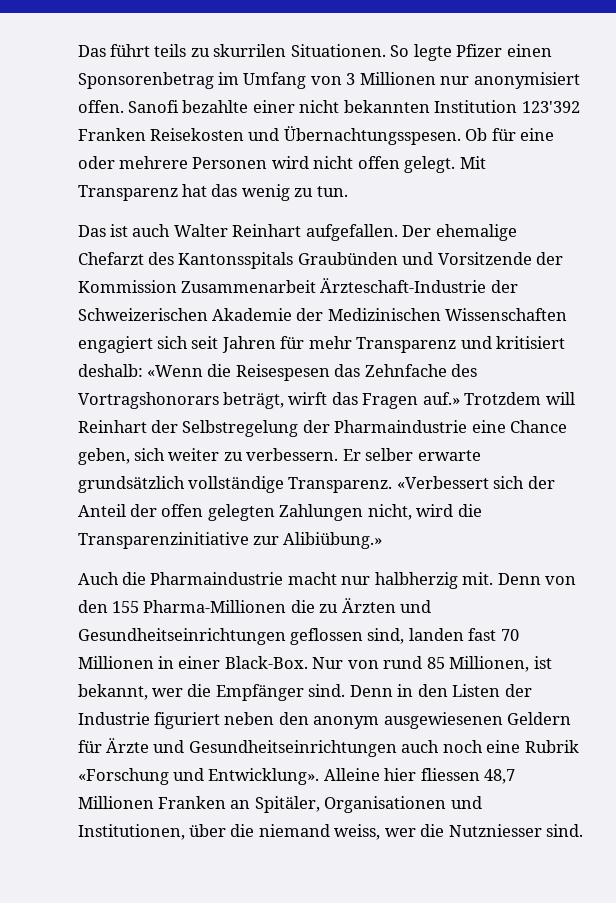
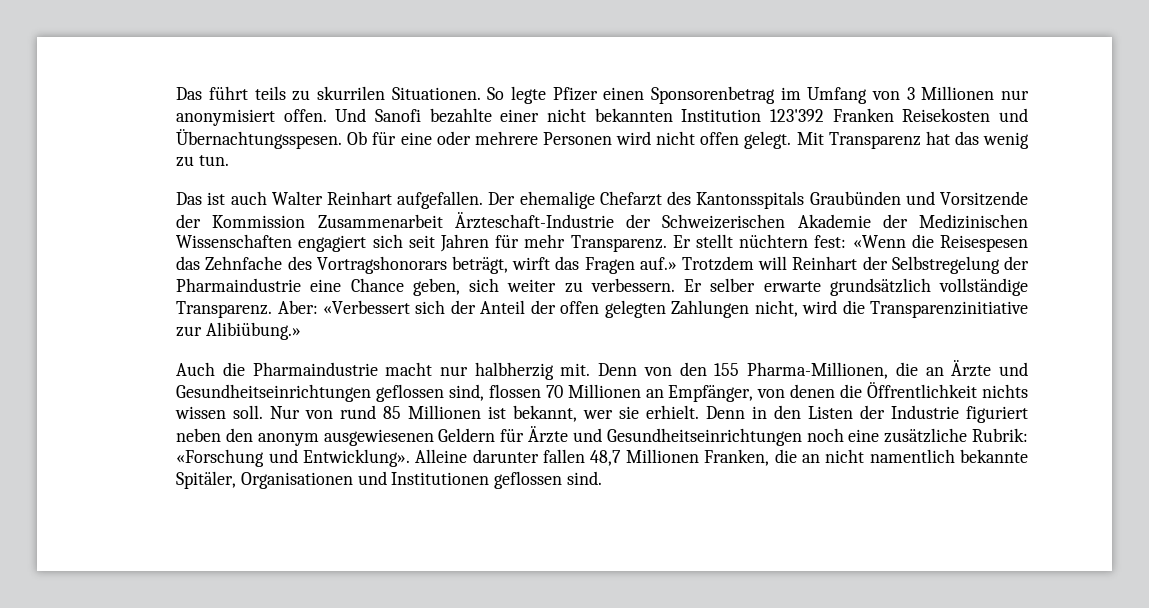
- Sanofi bezahlte einer nicht bekannten Institution 123'392 Franken Reisekosten und Übernachtungsspesen.
+ Und Sanofi bezahlte einer nicht bekannten Institution 123'392 Franken Reisekosten und Übernachtungsspesen.
- Der ehemalige Chefarzt des Kantonsspitals Graubünden und Vorsitzende der Kommission Zusammenarbeit Ärzteschaft-Industrie der Schweizerischen Akademie der Medizinischen Wissenschaften engagiert sich seit Jahren für mehr Transparenz und kritisiert deshalb: «Wenn die Reisespesen das Zehnfache des Vortragshonorars beträgt, wirft das Fragen auf.»
+ Der ehemalige Chefarzt des Kantonsspitals Graubünden und Vorsitzende der Kommission Zusammenarbeit Ärzteschaft-Industrie der Schweizerischen Akademie der Medizinischen Wissenschaften engagiert sich seit Jahren für mehr Transparenz. Er stellt nüchtern fest: «Wenn die Reisespesen das Zehnfache des Vortragshonorars beträgt, wirft das Fragen auf.»
- «Verbessert sich der Anteil der offen gelegten Zahlungen nicht, wird die Transparenzinitiative zur Alibiübung.»
+ Aber: «Verbessert sich der Anteil der offen gelegten Zahlungen nicht, wird die Transparenzinitiative zur Alibiübung.»
- Denn von den 155 Pharma-Millionen die zu Ärzten und Gesundheitseinrichtungen geflossen sind, landen fast 70 Millionen in einer Black-Box.
+ Denn von den 155 Pharma-Millionen, die an Ärzte und Gesundheitseinrichtungen geflossen sind, flossen 70 Millionen an Empfänger, von denen die Öffrentlichkeit nichts wissen soll.
- Nur von rund 85 Millionen, ist bekannt, wer die Empfänger sind.
+ Nur von rund 85 Millionen ist bekannt, wer sie erhielt.
- Denn in den Listen der Industrie figuriert neben den anonym ausgewiesenen Geldern für Ärzte und Gesundheitseinrichtungen auch noch eine Rubrik «Forschung und Entwicklung».
+ Denn in den Listen der Industrie figuriert neben den anonym ausgewiesenen Geldern für Ärzte und Gesundheitseinrichtungen noch eine zusätzliche Rubrik: «Forschung und Entwicklung».
- Alleine hier fliessen 48,7 Millionen Franken an Spitäler, Organisationen und Institutionen, über die niemand weiss, wer die Nutzniesser sind.
+ Alleine darunter fallen 48,7 Millionen Franken, die an nicht namentlich bekannte Spitäler, Organisationen und Institutionen geflossen sind.

